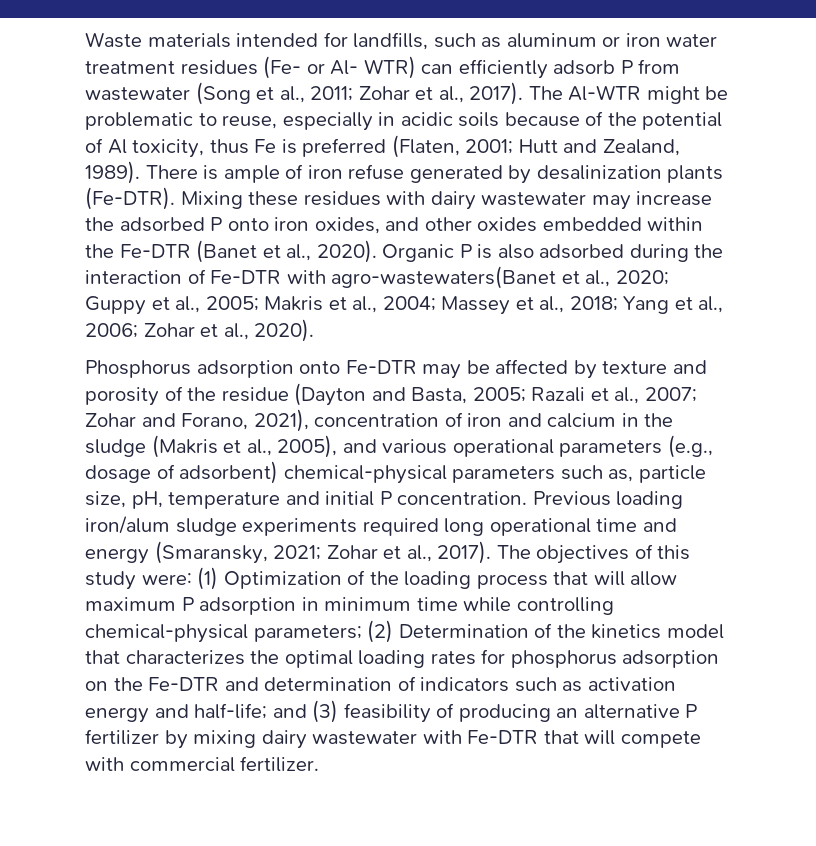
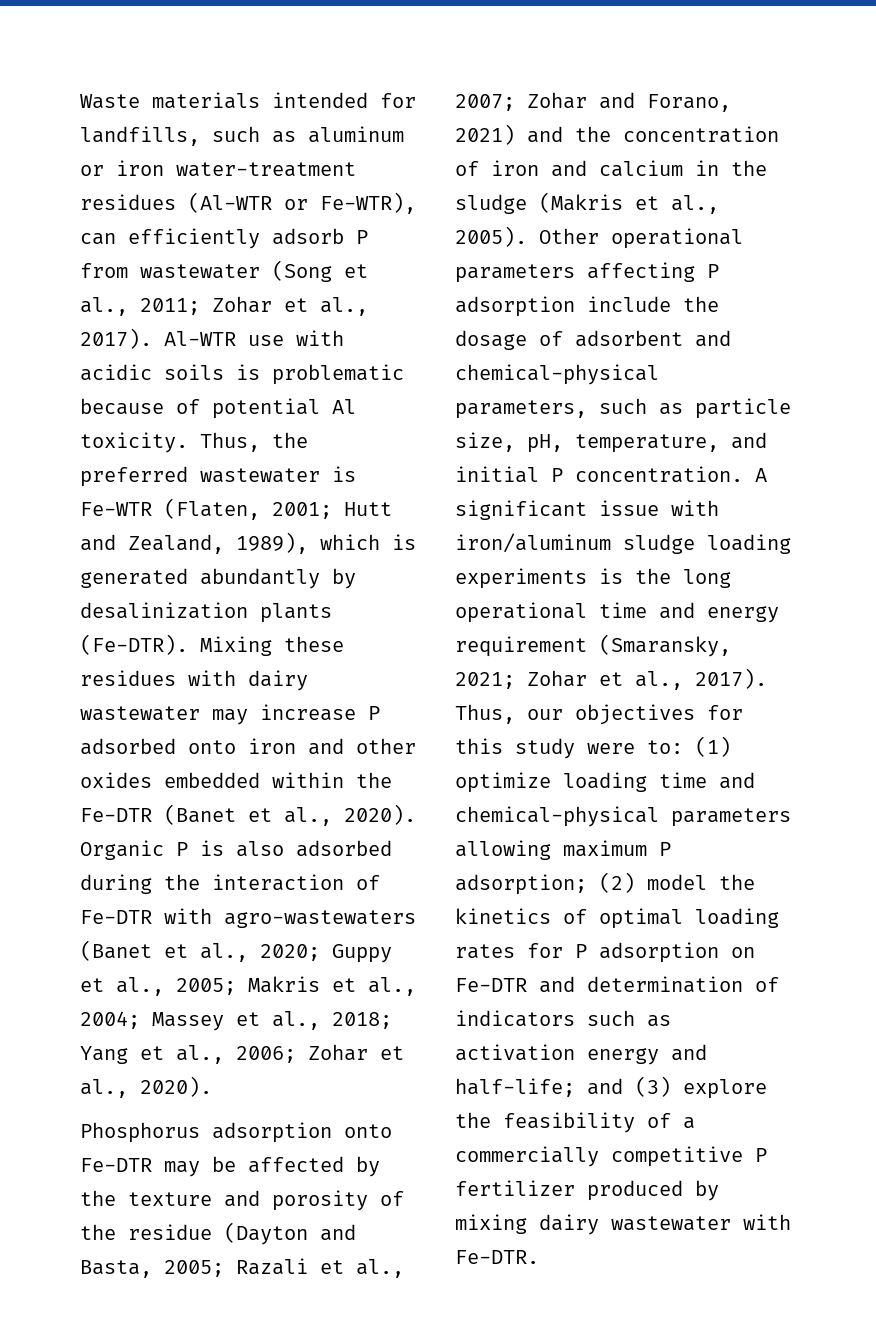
- Waste materials intended for landfills, such as aluminum or iron water treatment residues (Fe- or Al- WTR) can efficiently adsorb P from wastewater (Song et al., 2011; Zohar et al., 2017).
+ Waste materials intended for landfills, such as aluminum or iron water-treatment residues (Al-WTR or Fe-WTR), can efficiently adsorb P from wastewater (Song et al., 2011; Zohar et al., 2017).
- The Al-WTR might be problematic to reuse, especially in acidic soils because of the potential of Al toxicity, thus Fe is preferred (Flaten, 2001; Hutt and Zealand, 1989). There is ample of iron refuse generated by desalinization plants (Fe-DTR).
+ Al-WTR use with acidic soils is problematic because of potential Al toxicity. Thus, the preferred wastewater is Fe-WTR (Flaten, 2001; Hutt and Zealand, 1989), which is generated abundantly by desalinization plants (Fe-DTR).
- Mixing these residues with dairy wastewater may increase the adsorbed P onto iron oxides, and other oxides embedded within the Fe-DTR (Banet et al., 2020).
+ Mixing these residues with dairy wastewater may increase P adsorbed onto iron and other oxides embedded within the Fe-DTR (Banet et al., 2020).
- Organic P is also adsorbed during the interaction of Fe-DTR with agro-wastewaters(Banet et al., 2020; Guppy et al., 2005; Makris et al., 2004; Massey et al., 2018; Yang et al., 2006; Zohar et al., 2020).
+ Organic P is also adsorbed during the interaction of Fe-DTR with agro-wastewaters (Banet et al., 2020; Guppy et al., 2005; Makris et al., 2004; Massey et al., 2018; Yang et al., 2006; Zohar et al., 2020).
- Phosphorus adsorption onto Fe-DTR may be affected by texture and porosity of the residue (Dayton and Basta, 2005; Razali et al., 2007; Zohar and Forano, 2021), concentration of iron and calcium in the sludge (Makris et al., 2005), and various operational parameters (e.g., dosage of adsorbent) chemical-physical parameters such as, particle size, pH, temperature and initial P concentration.
+ Phosphorus adsorption onto Fe-DTR may be affected by the texture and porosity of the residue (Dayton and Basta, 2005; Razali et al., 2007; Zohar and Forano, 2021) and the concentration of iron and calcium in the sludge (Makris et al., 2005). Other operational parameters affecting P adsorption include the dosage of adsorbent and chemical-physical parameters, such as particle size, pH, temperature, and initial P concentration.
- Previous loading iron/alum sludge experiments required long operational time and energy (Smaransky, 2021; Zohar et al., 2017).
+ A significant issue with iron/aluminum sludge loading experiments is the long operational time and energy requirement (Smaransky, 2021; Zohar et al., 2017).
- The objectives of this study were: (1) Optimization of the loading process that will allow maximum P adsorption in minimum time while controlling chemical-physical parameters; (2) Determination of the kinetics model that characterizes the optimal loading rates for phosphorus adsorption on the Fe-DTR and determination of indicators such as activation energy and half-life; and (3) feasibility of producing an alternative P fertilizer by mixing dairy wastewater with Fe-DTR that will compete with commercial fertilizer.
+ Thus, our objectives for this study were to: (1) optimize loading time and chemical-physical parameters allowing maximum P adsorption; (2) model the kinetics of optimal loading rates for P adsorption on Fe-DTR and determination of indicators such as activation energy and half-life; and (3) explore the feasibility of a commercially competitive P fertilizer produced by mixing dairy wastewater with Fe-DTR.

